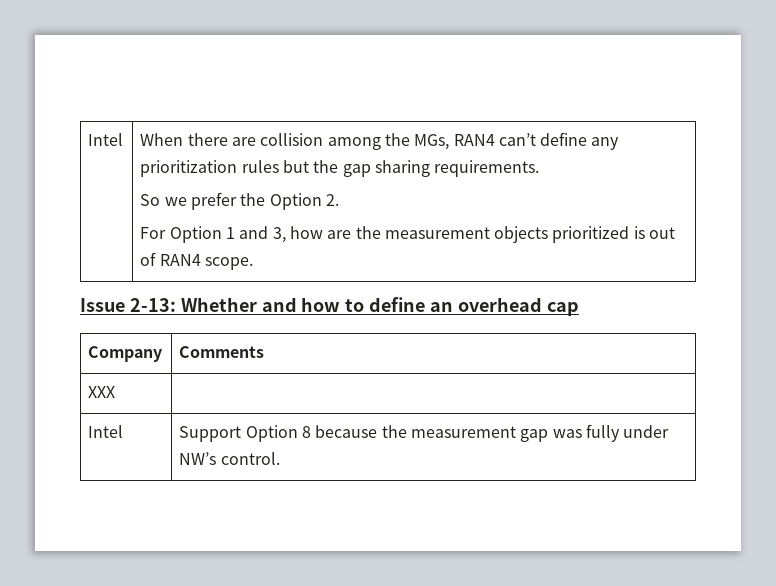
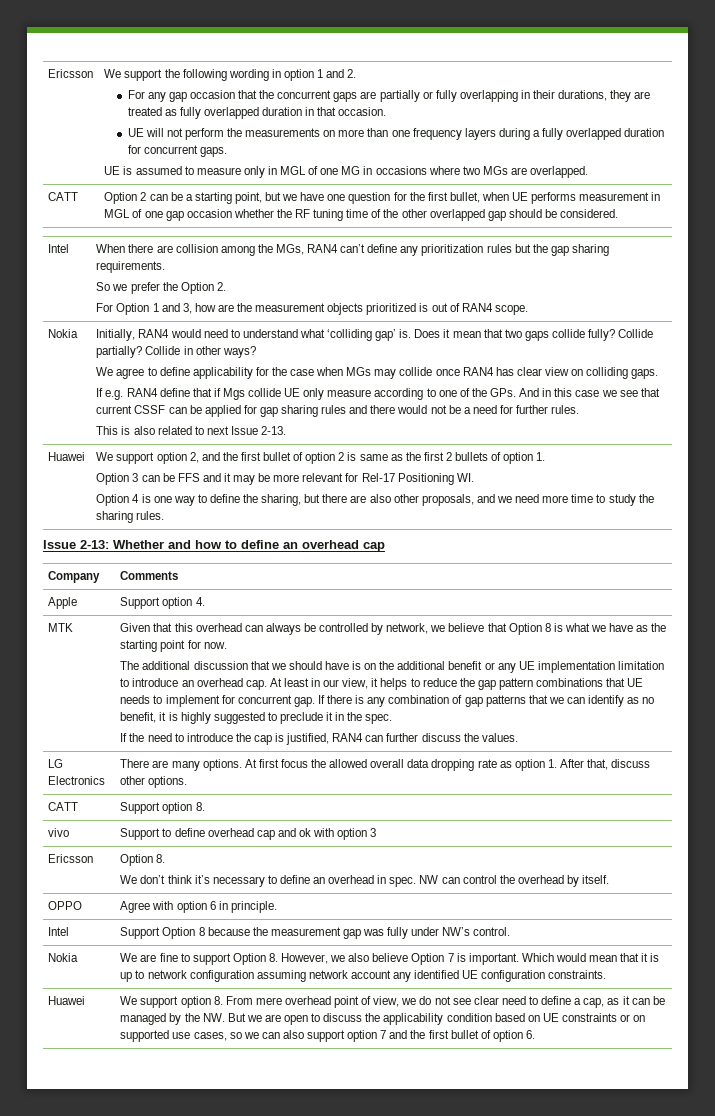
+ Ericsson | We support the following wording in option 1 and 2.
+ For any gap occasion that the concurrent gaps are partially or fully overlapping in their durations, they are treated as fully overlapped duration in that occasion.
+ UE will not perform the measurements on more than one frequency layers during a fully overlapped duration for concurrent gaps.
+ UE is assumed to measure only in MGL of one MG in occasions where two MGs are overlapped.
+ CATT | Option 2 can be a starting point, but we have one question for the first bullet, when UE performs measurement in MGL of one gap occasion whether the RF tuning time of the other overlapped gap should be considered.
+ Nokia | Initially, RAN4 would need to understand what ‘colliding gap’ is. Does it mean that two gaps collide fully? Collide partially? Collide in other ways?
+ We agree to define applicability for the case when MGs may collide once RAN4 has clear view on colliding gaps.
+ If e.g. RAN4 define that if Mgs collide UE only measure according to one of the GPs. And in this case we see that current CSSF can be applied for gap sharing rules and there would not be a need for further rules.
+ This is also related to next Issue 2-13.
+ Huawei | We support option 2, and the first bullet of option 2 is same as the first 2 bullets of option 1.
+ Option 3 can be FFS and it may be more relevant for Rel-17 Positioning WI.
+ Option 4 is one way to define the sharing, but there are also other proposals, and we need more time to study the sharing rules.
- XXX |
+ Apple | Support option 4.
+ MTK | Given that this overhead can always be controlled by network, we believe that Option 8 is what we have as the starting point for now.
+ The additional discussion that we should have is on the additional benefit or any UE implementation limitation to introduce an overhead cap. At least in our view, it helps to reduce the gap pattern combinations that UE needs to implement for concurrent gap. If there is any combination of gap patterns that we can identify as no benefit, it is highly suggested to preclude it in the spec.
+ If the need to introduce the cap is justified, RAN4 can further discuss the values.
+ LG Electronics | There are many options. At first focus the allowed overall data dropping rate as option 1. After that, discuss other options.
+ CATT | Support option 8.
+ vivo | Support to define overhead cap and ok with option 3
+ Ericsson | Option 8.
+ We don’t think it’s necessary to define an overhead in spec. NW can control the overhead by itself.
+ OPPO | Agree with option 6 in principle.
+ Nokia | We are fine to support Option 8. However, we also believe Option 7 is important. Which would mean that it is up to network configuration assuming network account any identified UE configuration constraints.
+ Huawei | We support option 8. From mere overhead point of view, we do not see clear need to define a cap, as it can be managed by the NW. But we are open to discuss the applicability condition based on UE constraints or on supported use cases, so we can also support option 7 and the first bullet of option 6.

